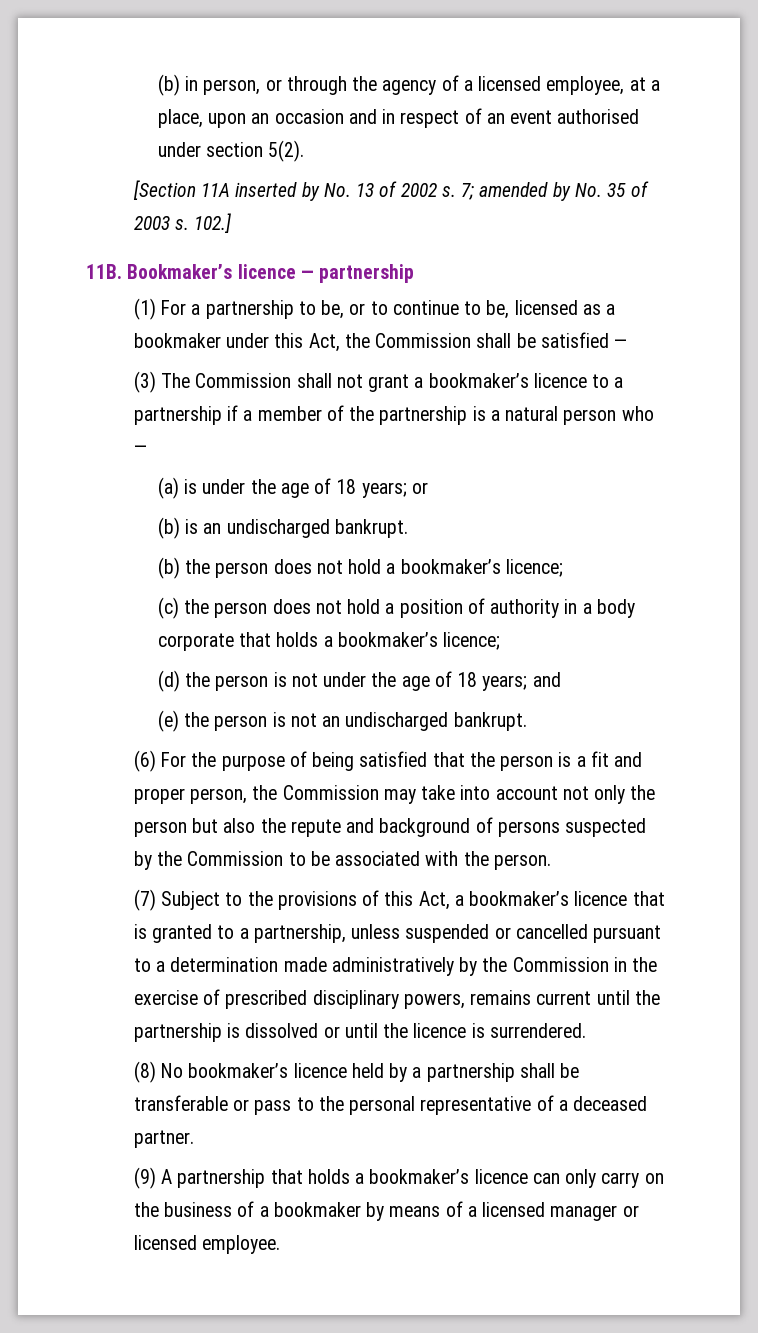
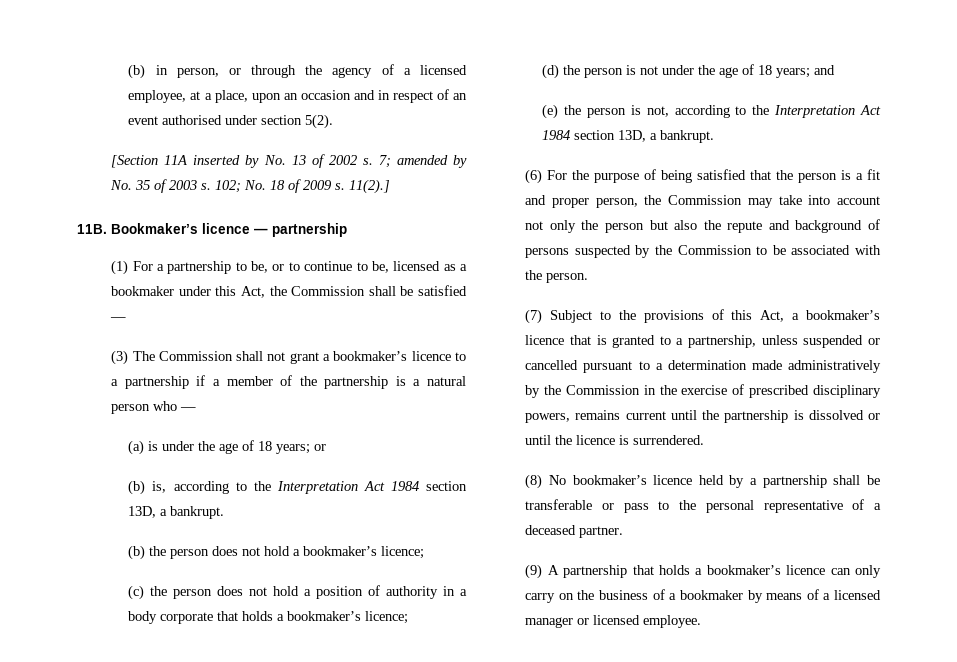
- 102.]
+ 102; No. 18 of 2009 s. 11(2).]
- (b) is an undischarged bankrupt.
+ (b) is, according to the Interpretation Act 1984 section 13D, a bankrupt.
- (e) the person is not an undischarged bankrupt.
+ (e) the person is not, according to the Interpretation Act 1984 section 13D, a bankrupt.

